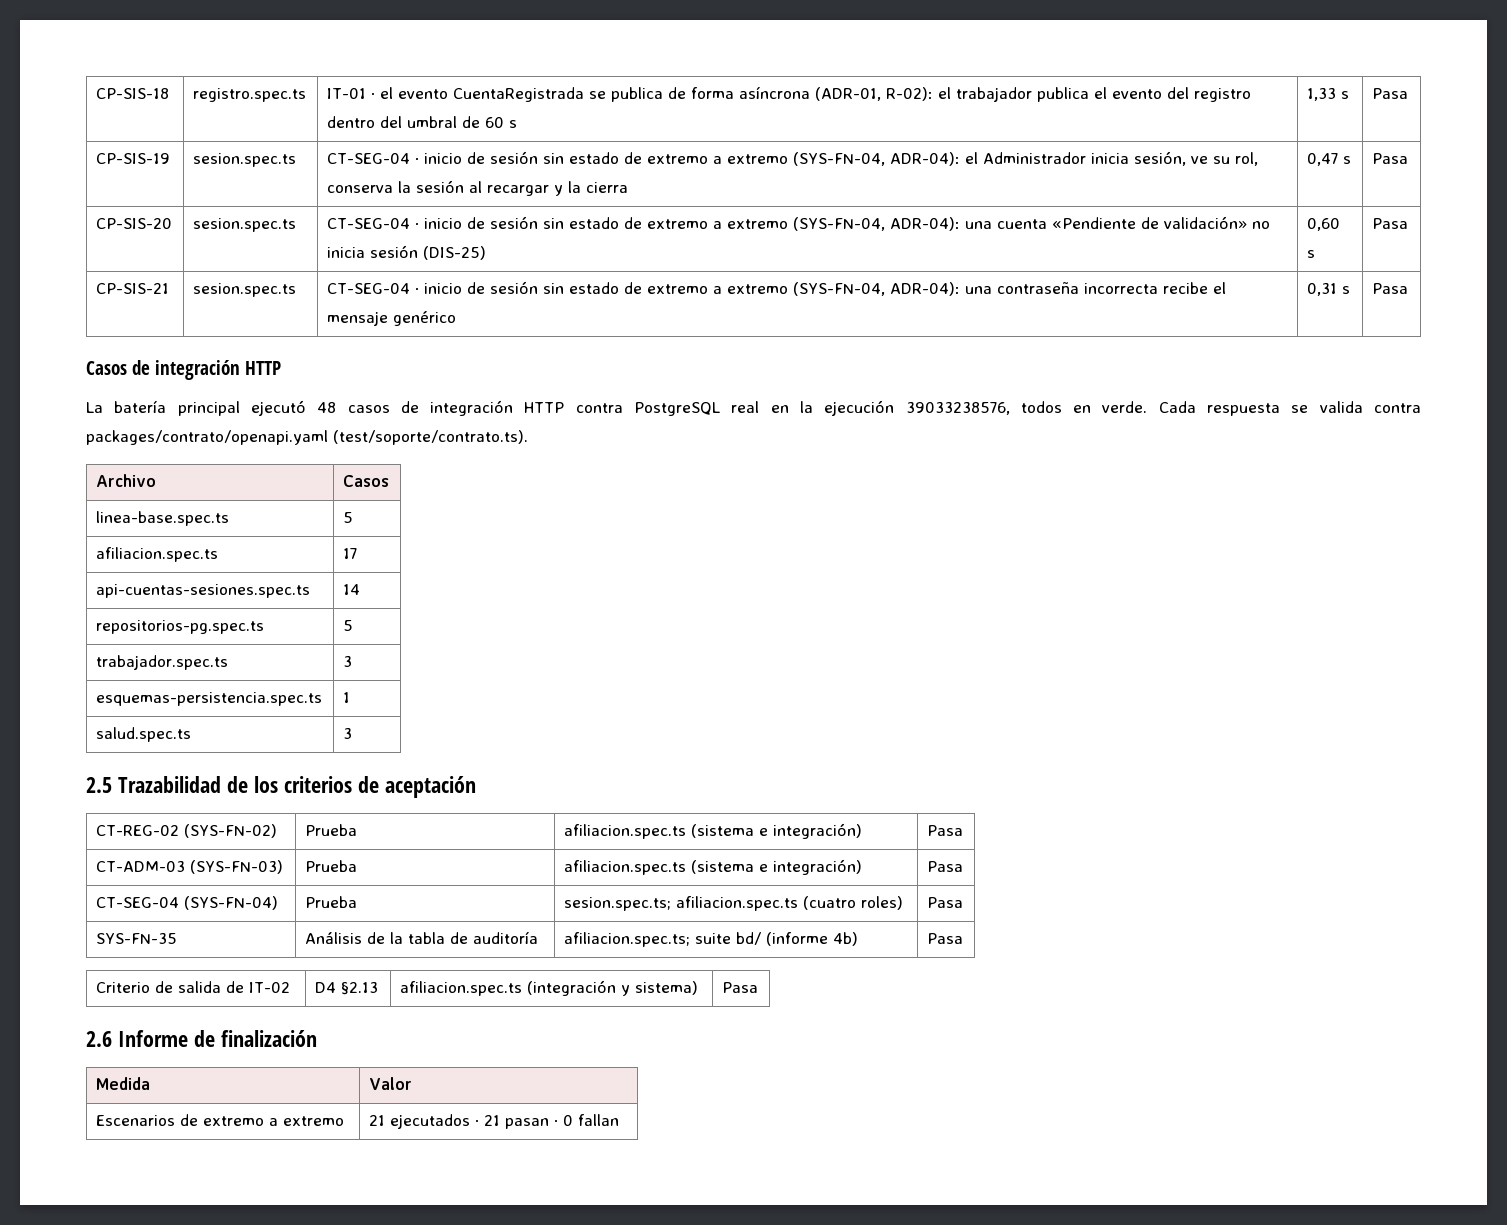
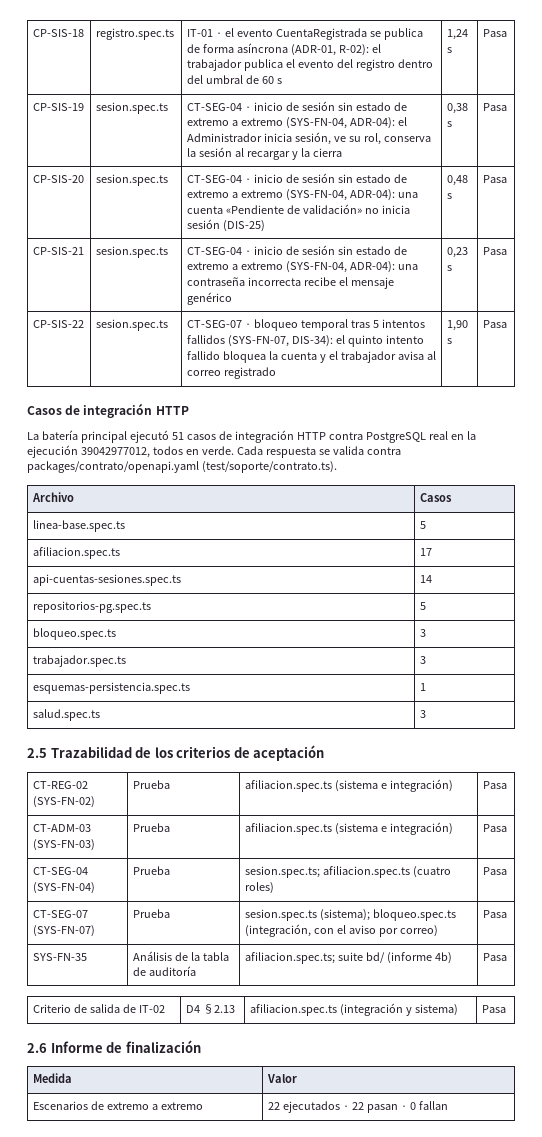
- CP-SIS-18 | registro.spec.ts | IT-01 · el evento CuentaRegistrada se publica de forma asíncrona (ADR-01, R-02): el trabajador publica el evento del registro dentro del umbral de 60 s | 1,33 s | Pasa
+ CP-SIS-18 | registro.spec.ts | IT-01 · el evento CuentaRegistrada se publica de forma asíncrona (ADR-01, R-02): el trabajador publica el evento del registro dentro del umbral de 60 s | 1,24 s | Pasa
- CP-SIS-19 | sesion.spec.ts | CT-SEG-04 · inicio de sesión sin estado de extremo a extremo (SYS-FN-04, ADR-04): el Administrador inicia sesión, ve su rol, conserva la sesión al recargar y la cierra | 0,47 s | Pasa
+ CP-SIS-19 | sesion.spec.ts | CT-SEG-04 · inicio de sesión sin estado de extremo a extremo (SYS-FN-04, ADR-04): el Administrador inicia sesión, ve su rol, conserva la sesión al recargar y la cierra | 0,38 s | Pasa
- CP-SIS-20 | sesion.spec.ts | CT-SEG-04 · inicio de sesión sin estado de extremo a extremo (SYS-FN-04, ADR-04): una cuenta «Pendiente de validación» no inicia sesión (DIS-25) | 0,60 s | Pasa
+ CP-SIS-20 | sesion.spec.ts | CT-SEG-04 · inicio de sesión sin estado de extremo a extremo (SYS-FN-04, ADR-04): una cuenta «Pendiente de validación» no inicia sesión (DIS-25) | 0,48 s | Pasa
- CP-SIS-21 | sesion.spec.ts | CT-SEG-04 · inicio de sesión sin estado de extremo a extremo (SYS-FN-04, ADR-04): una contraseña incorrecta recibe el mensaje genérico | 0,31 s | Pasa
+ CP-SIS-21 | sesion.spec.ts | CT-SEG-04 · inicio de sesión sin estado de extremo a extremo (SYS-FN-04, ADR-04): una contraseña incorrecta recibe el mensaje genérico | 0,23 s | Pasa
+ CP-SIS-22 | sesion.spec.ts | CT-SEG-07 · bloqueo temporal tras 5 intentos fallidos (SYS-FN-07, DIS-34): el quinto intento fallido bloquea la cuenta y el trabajador avisa al correo registrado | 1,90 s | Pasa
- La batería principal ejecutó 48 casos de integración HTTP contra PostgreSQL real en la ejecución 39033238576, todos en verde.
+ La batería principal ejecutó 51 casos de integración HTTP contra PostgreSQL real en la ejecución 39042977012, todos en verde.
+ bloqueo.spec.ts | 3
+ CT-SEG-07 (SYS-FN-07) | Prueba | sesion.spec.ts (sistema); bloqueo.spec.ts (integración, con el aviso por correo) | Pasa
- Escenarios de extremo a extremo | 21 ejecutados · 21 pasan · 0 fallan
+ Escenarios de extremo a extremo | 22 ejecutados · 22 pasan · 0 fallan

